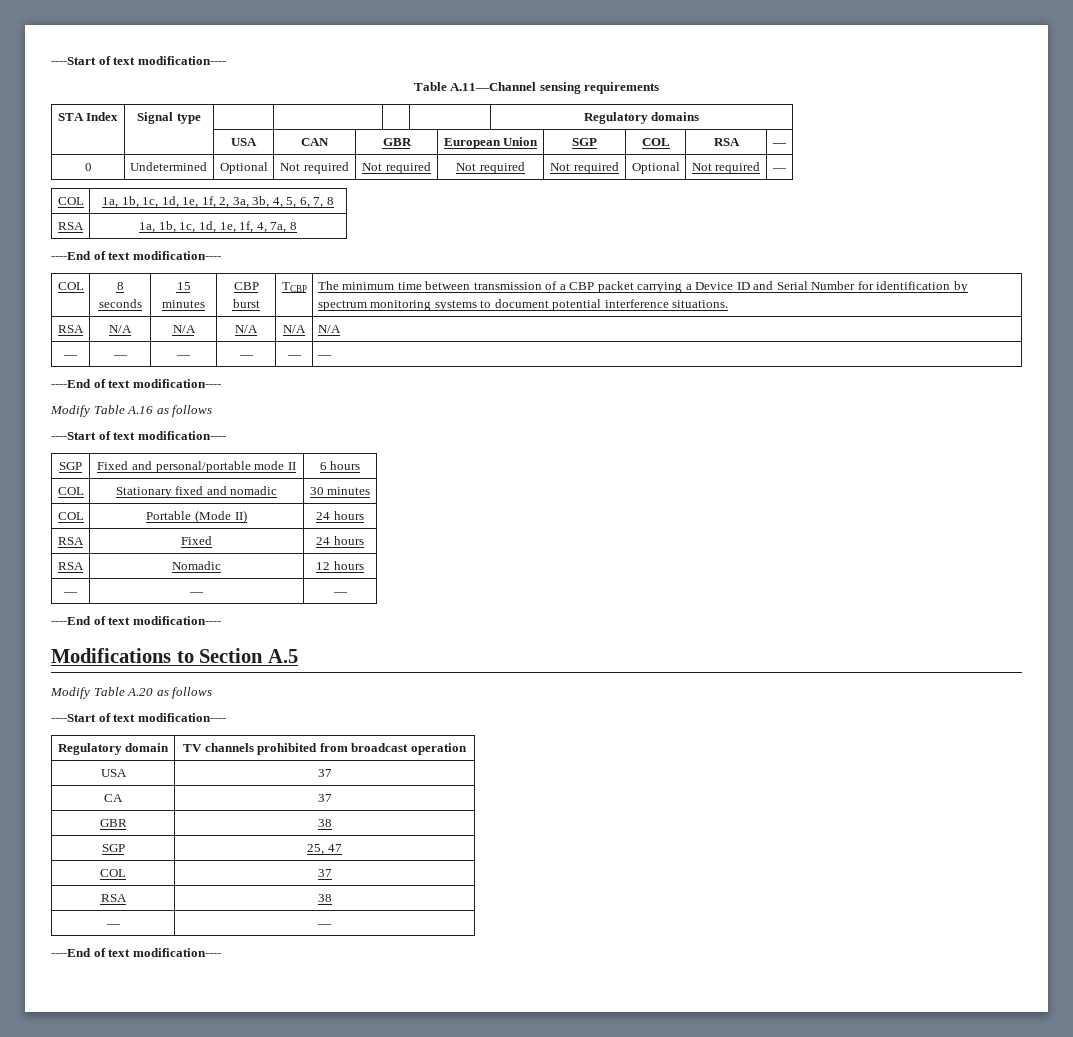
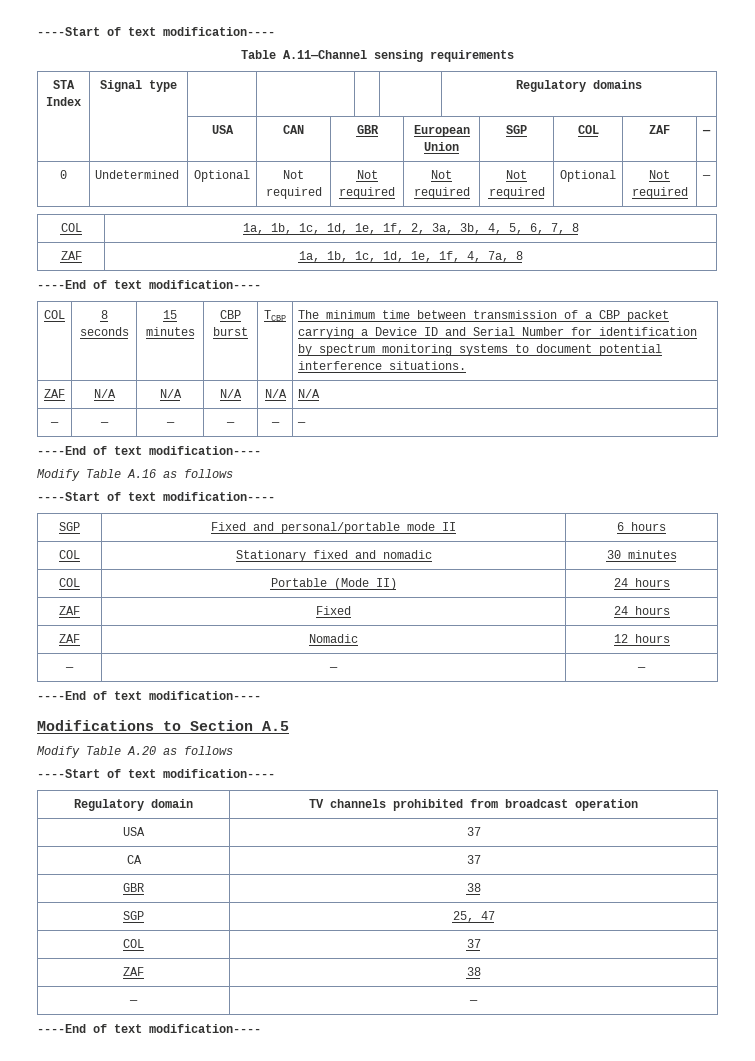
- | | USA | CAN | GBR | European Union | SGP | COL | RSA | —
+ | | USA | CAN | GBR | European Union | SGP | COL | ZAF | —
- RSA | 1a, 1b, 1c, 1d, 1e, 1f, 4, 7a, 8
+ ZAF | 1a, 1b, 1c, 1d, 1e, 1f, 4, 7a, 8
- RSA | N/A | N/A | N/A | N/A | N/A
+ ZAF | N/A | N/A | N/A | N/A | N/A
- RSA | Fixed | 24 hours
+ ZAF | Fixed | 24 hours
- RSA | Nomadic | 12 hours
+ ZAF | Nomadic | 12 hours
- RSA | 38
+ ZAF | 38

